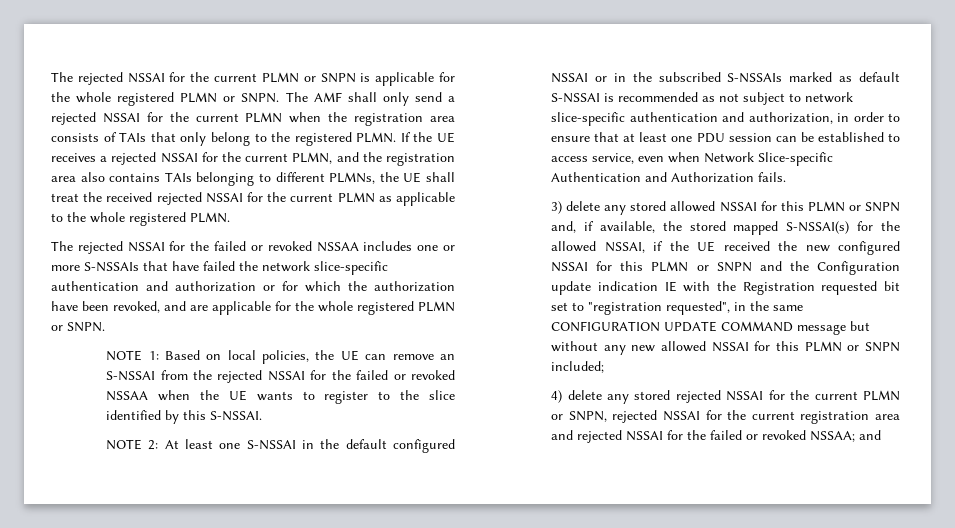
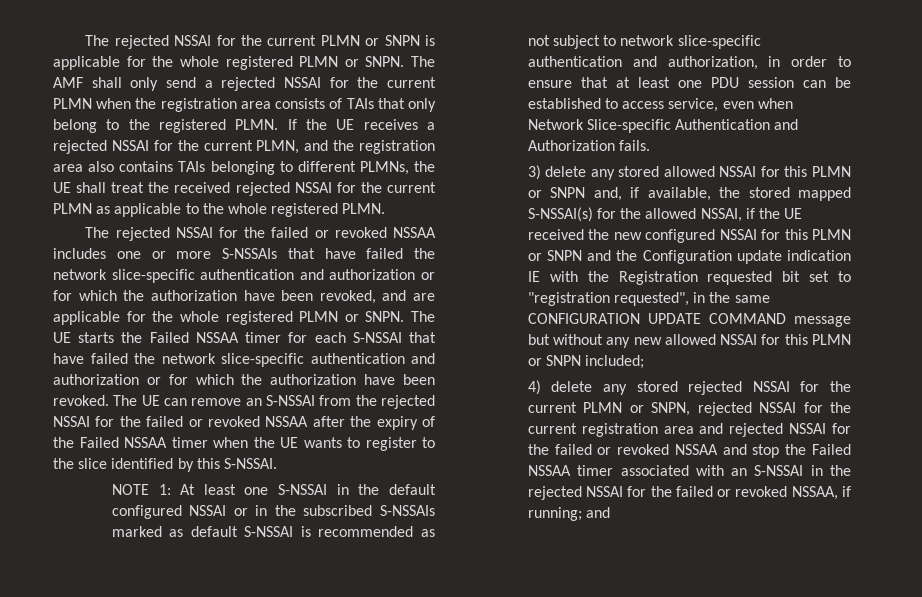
- The rejected NSSAI for the failed or revoked NSSAA includes one or more S-NSSAIs that have failed the network slice-specific authentication and authorization or for which the authorization have been revoked, and are applicable for the whole registered PLMN or SNPN.
- NOTE 1: Based on local policies, the UE can remove an S-NSSAI from the rejected NSSAI for the failed or revoked NSSAA when the UE wants to register to the slice identified by this S-NSSAI.
+ The rejected NSSAI for the failed or revoked NSSAA includes one or more S-NSSAIs that have failed the network slice-specific authentication and authorization or for which the authorization have been revoked, and are applicable for the whole registered PLMN or SNPN. The UE starts the Failed NSSAA timer for each S-NSSAI that have failed the network slice-specific authentication and authorization or for which the authorization have been revoked. The UE can remove an S-NSSAI from the rejected NSSAI for the failed or revoked NSSAA after the expiry of the Failed NSSAA timer when the UE wants to register to the slice identified by this S-NSSAI.
- NOTE 2: At least one S-NSSAI in the default configured NSSAI or in the subscribed S-NSSAIs marked as default S-NSSAI is recommended as not subject to network slice-specific authentication and authorization, in order to ensure that at least one PDU session can be established to access service, even when Network Slice-specific Authentication and Authorization fails.
+ NOTE 1: At least one S-NSSAI in the default configured NSSAI or in the subscribed S-NSSAIs marked as default S-NSSAI is recommended as not subject to network slice-specific authentication and authorization, in order to ensure that at least one PDU session can be established to access service, even when Network Slice-specific Authentication and Authorization fails.
- 4) delete any stored rejected NSSAI for the current PLMN or SNPN, rejected NSSAI for the current registration area and rejected NSSAI for the failed or revoked NSSAA; and
+ 4) delete any stored rejected NSSAI for the current PLMN or SNPN, rejected NSSAI for the current registration area and rejected NSSAI for the failed or revoked NSSAA and stop the Failed NSSAA timer associated with an S-NSSAI in the rejected NSSAI for the failed or revoked NSSAA, if running; and

